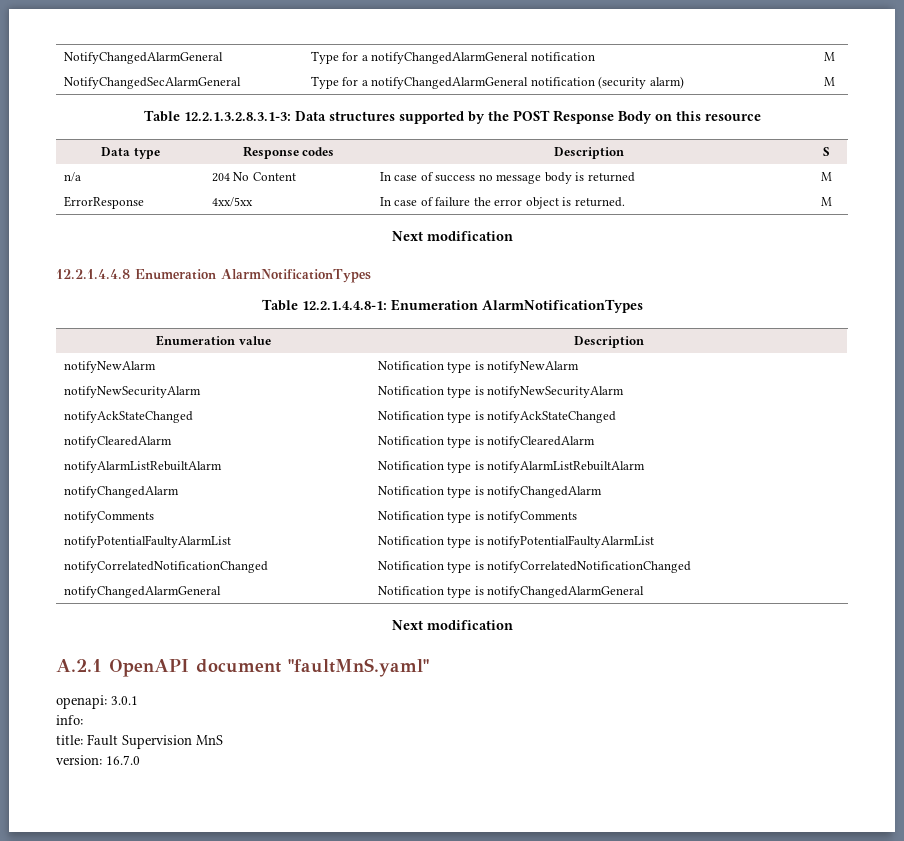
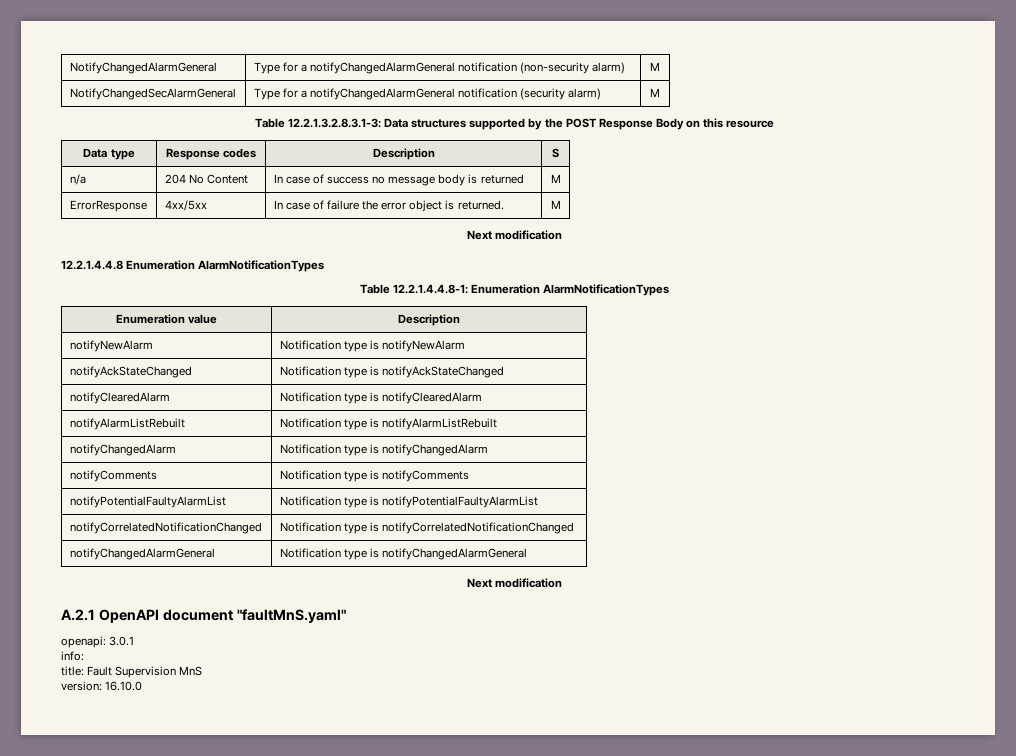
- NotifyChangedAlarmGeneral | Type for a notifyChangedAlarmGeneral notification | M
+ NotifyChangedAlarmGeneral | Type for a notifyChangedAlarmGeneral notification (non-security alarm) | M
- notifyNewSecurityAlarm | Notification type is notifyNewSecurityAlarm
- notifyAlarmListRebuiltAlarm | Notification type is notifyAlarmListRebuiltAlarm
+ notifyAlarmListRebuilt | Notification type is notifyAlarmListRebuilt
- version: 16.7.0
+ version: 16.10.0

